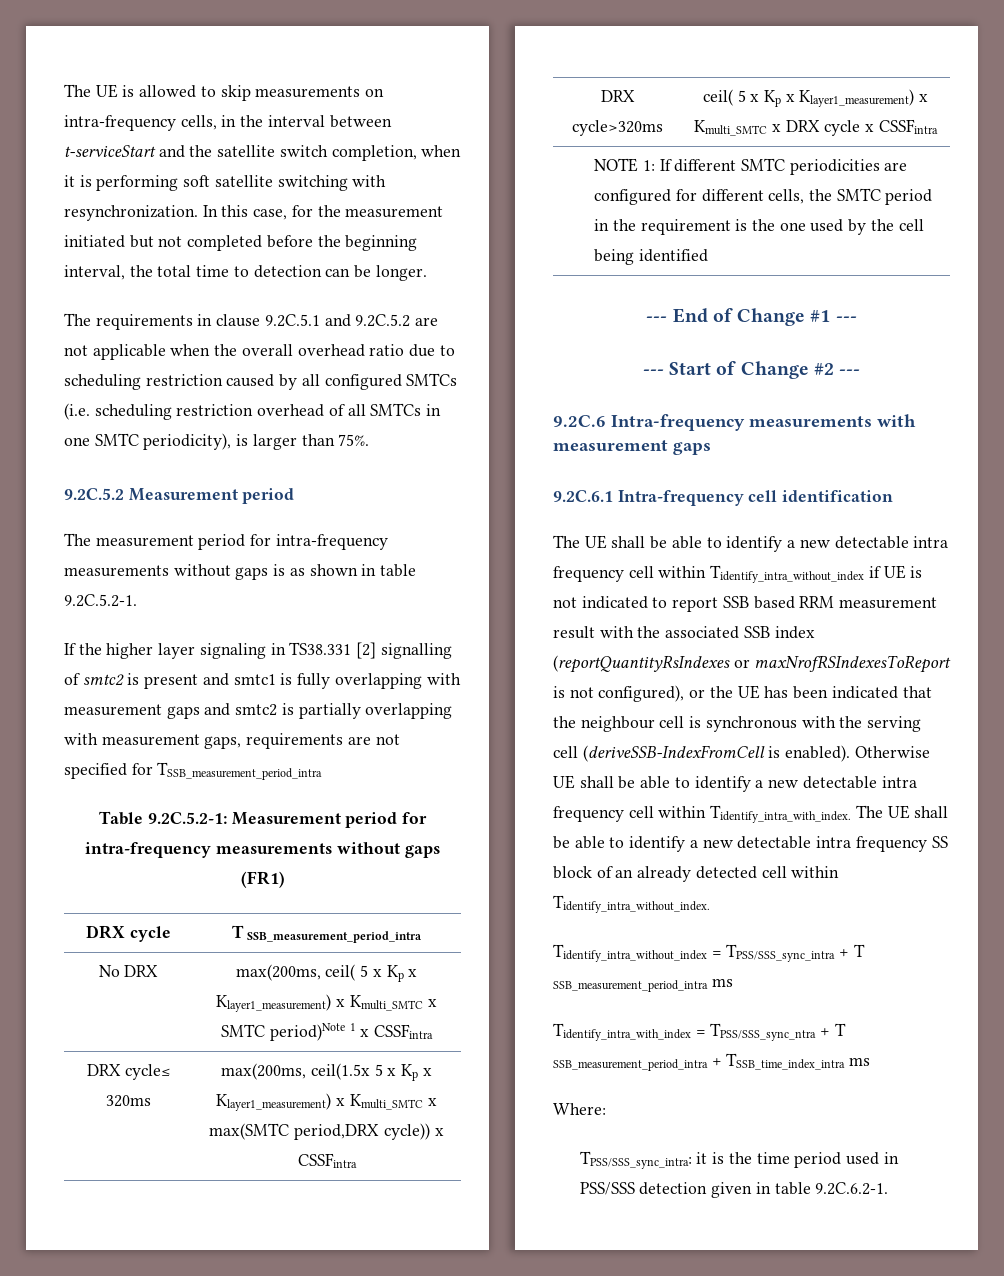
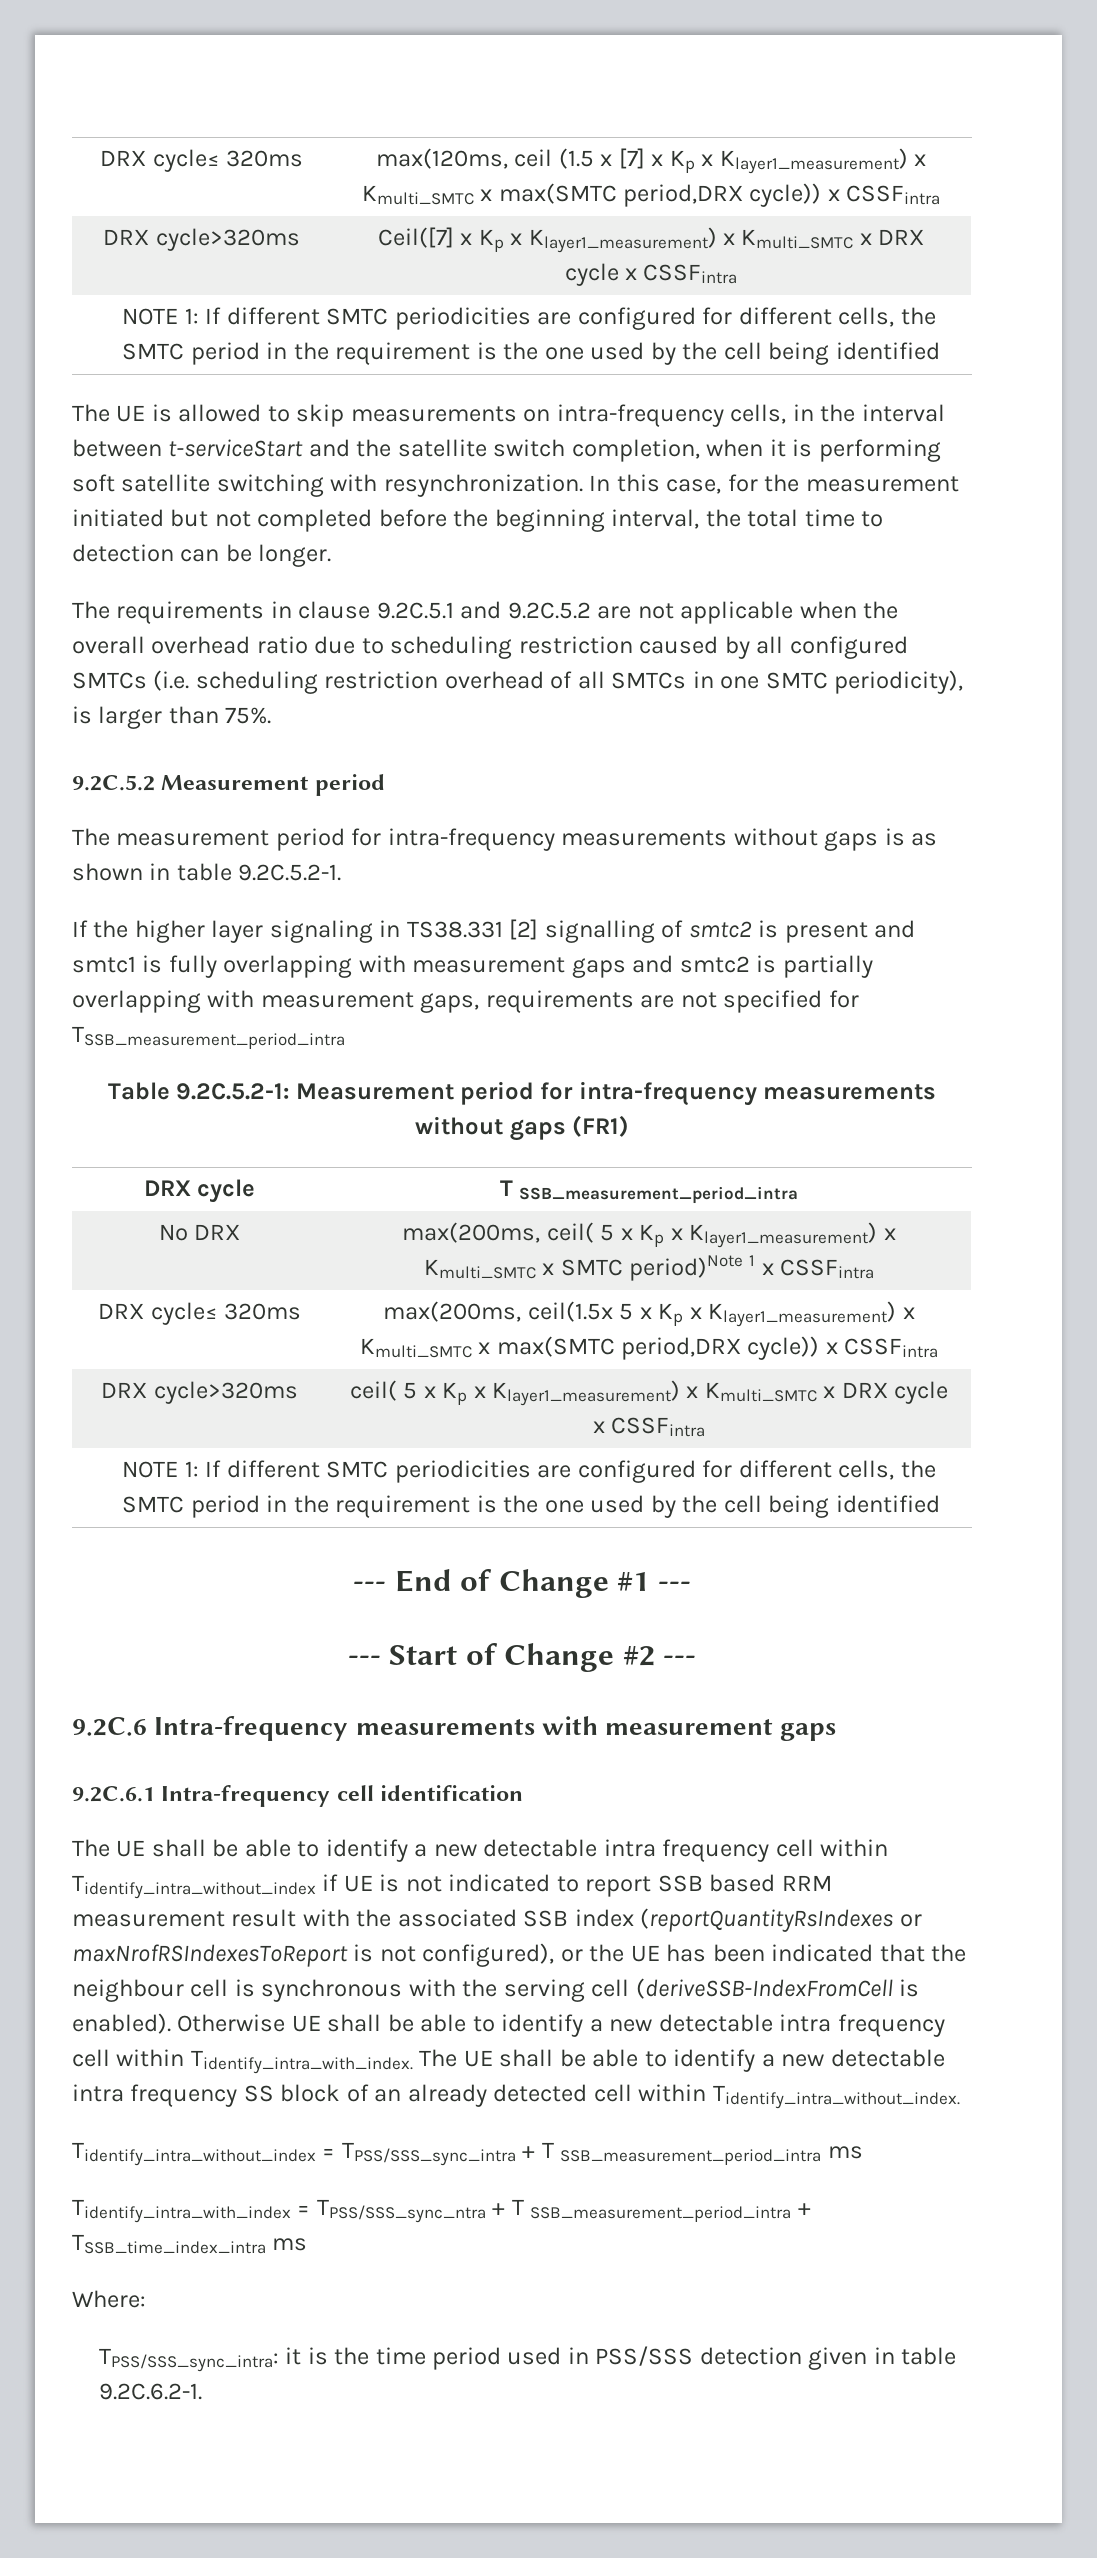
+ DRX cycle≤ 320ms | max(120ms, ceil (1.5 x [7] x Kp x Klayer1_measurement) x Kmulti_SMTC x max(SMTC period,DRX cycle)) x CSSFintra
+ DRX cycle>320ms | Ceil([7] x Kp x Klayer1_measurement) x Kmulti_SMTC x DRX cycle x CSSFintra
+ NOTE 1: If different SMTC periodicities are configured for different cells, the SMTC period in the requirement is the one used by the cell being identified

